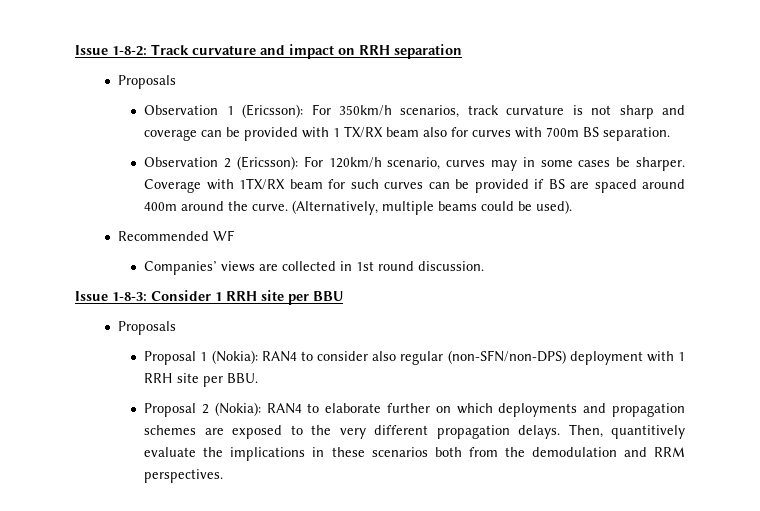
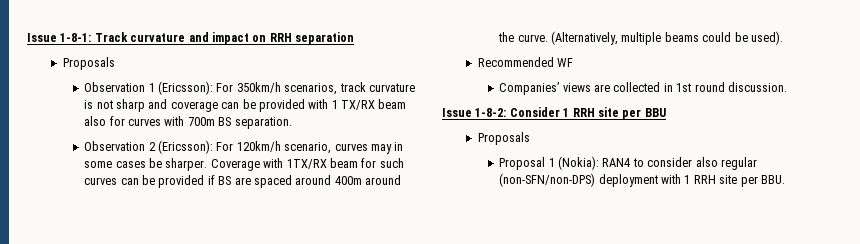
- Issue 1-8-2: Track curvature and impact on RRH separation
+ Issue 1-8-1: Track curvature and impact on RRH separation
- Issue 1-8-3: Consider 1 RRH site per BBU
+ Issue 1-8-2: Consider 1 RRH site per BBU
- Proposal 2 (Nokia): RAN4 to elaborate further on which deployments and propagation schemes are exposed to the very different propagation delays. Then, quantitively evaluate the implications in these scenarios both from the demodulation and RRM perspectives.

